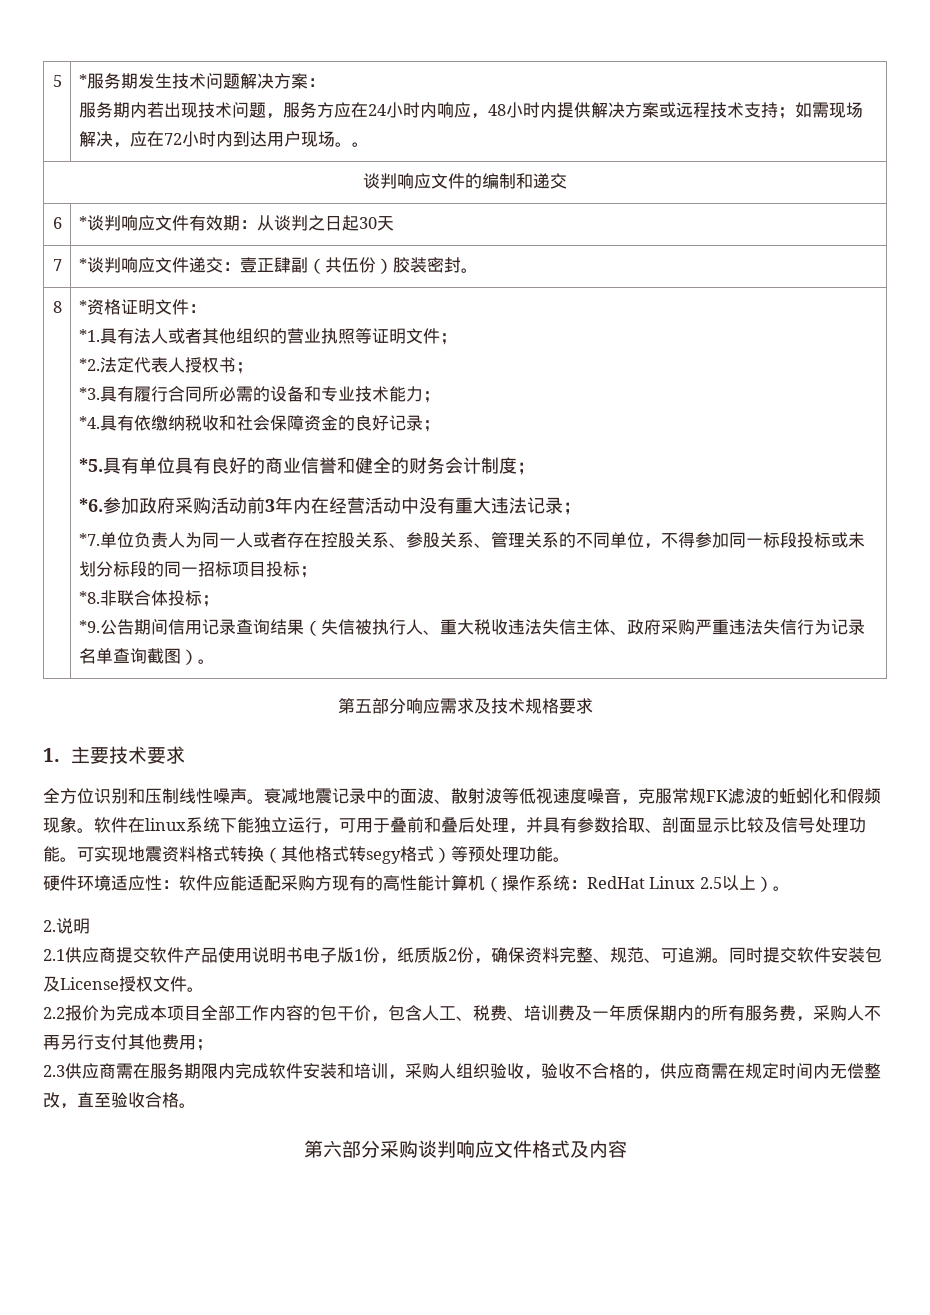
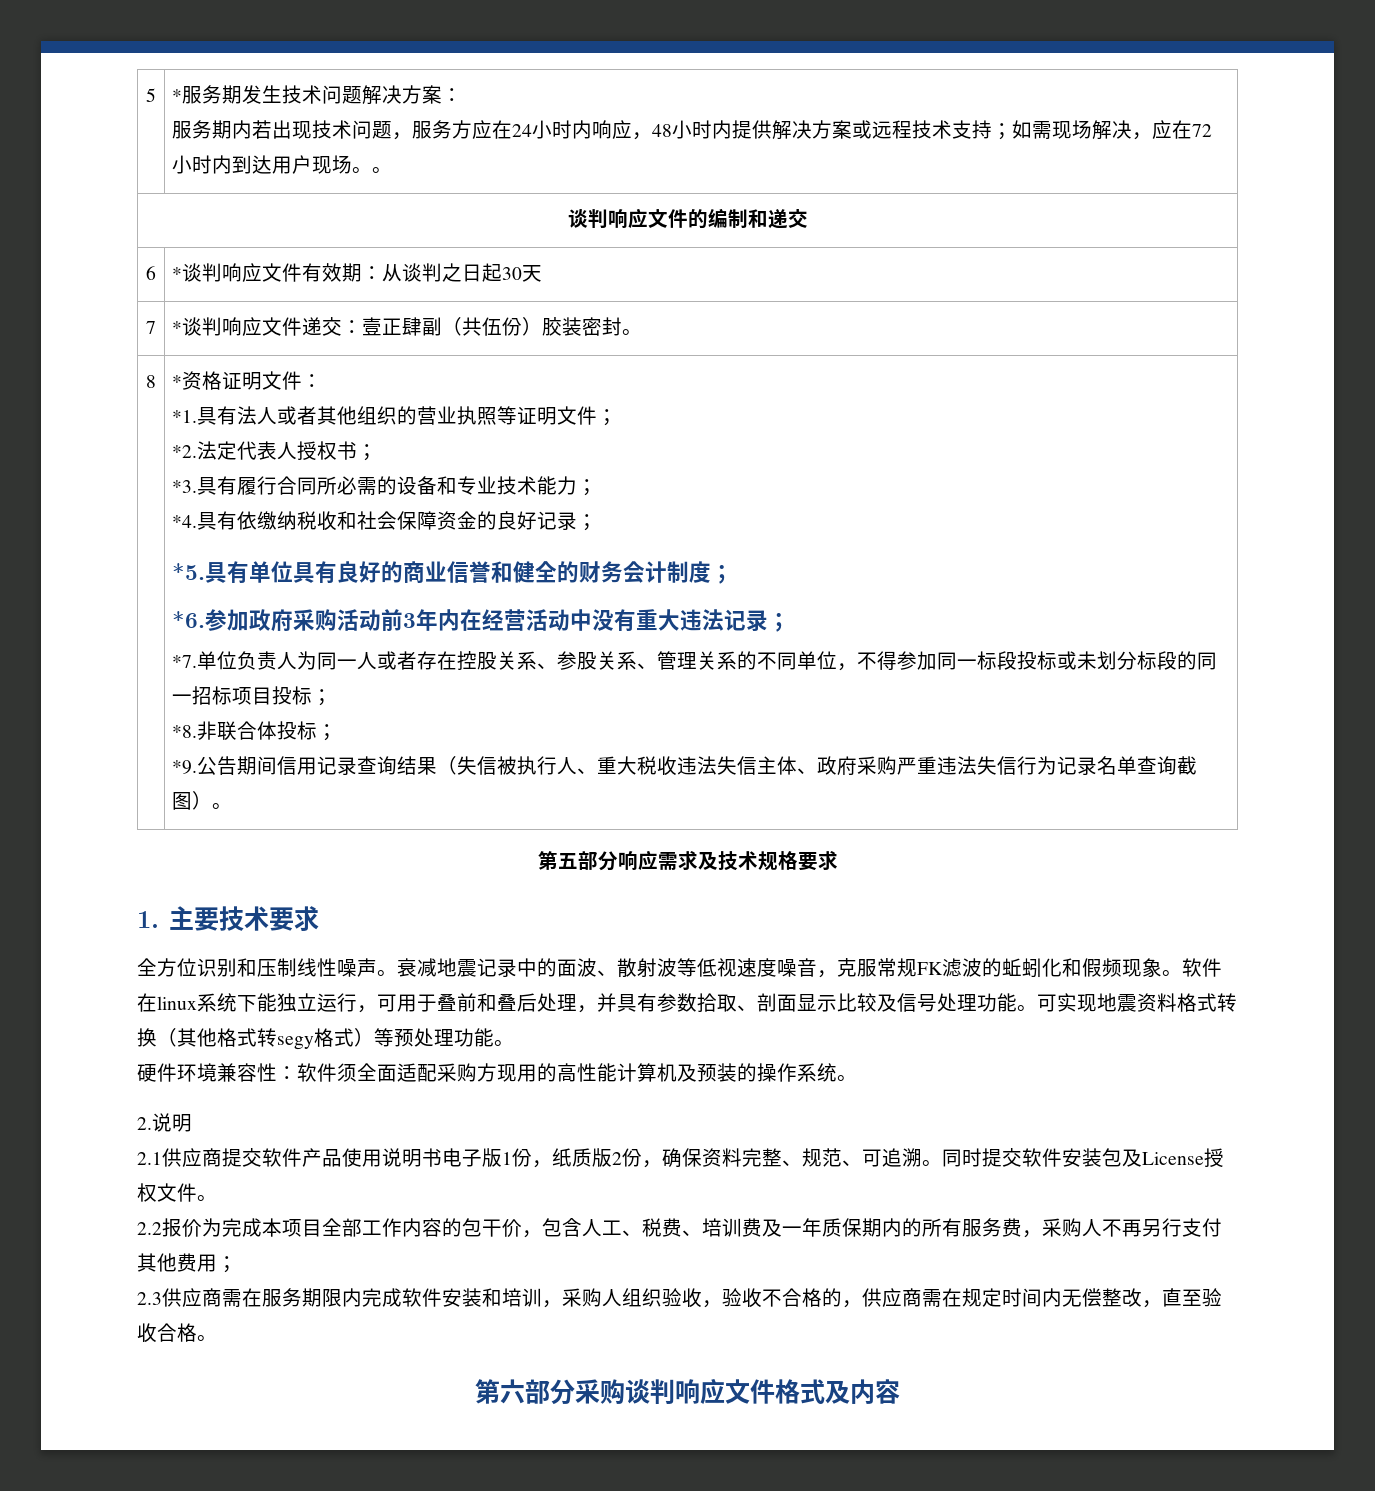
- 硬件环境适应性：软件应能适配采购方现有的高性能计算机（操作系统：RedHat Linux 2.5以上）。
+ 硬件环境兼容性：软件须全面适配采购方现用的高性能计算机及预装的操作系统。

